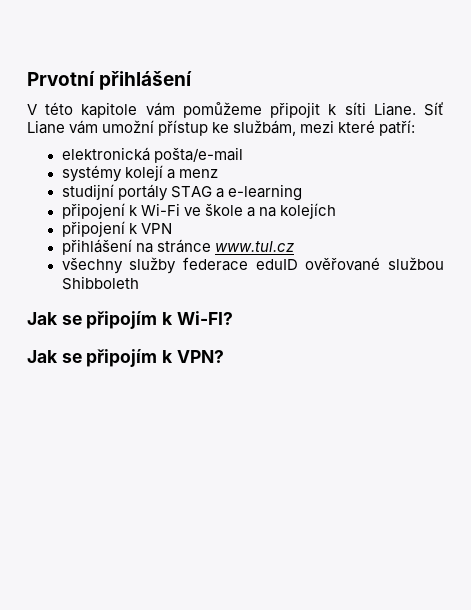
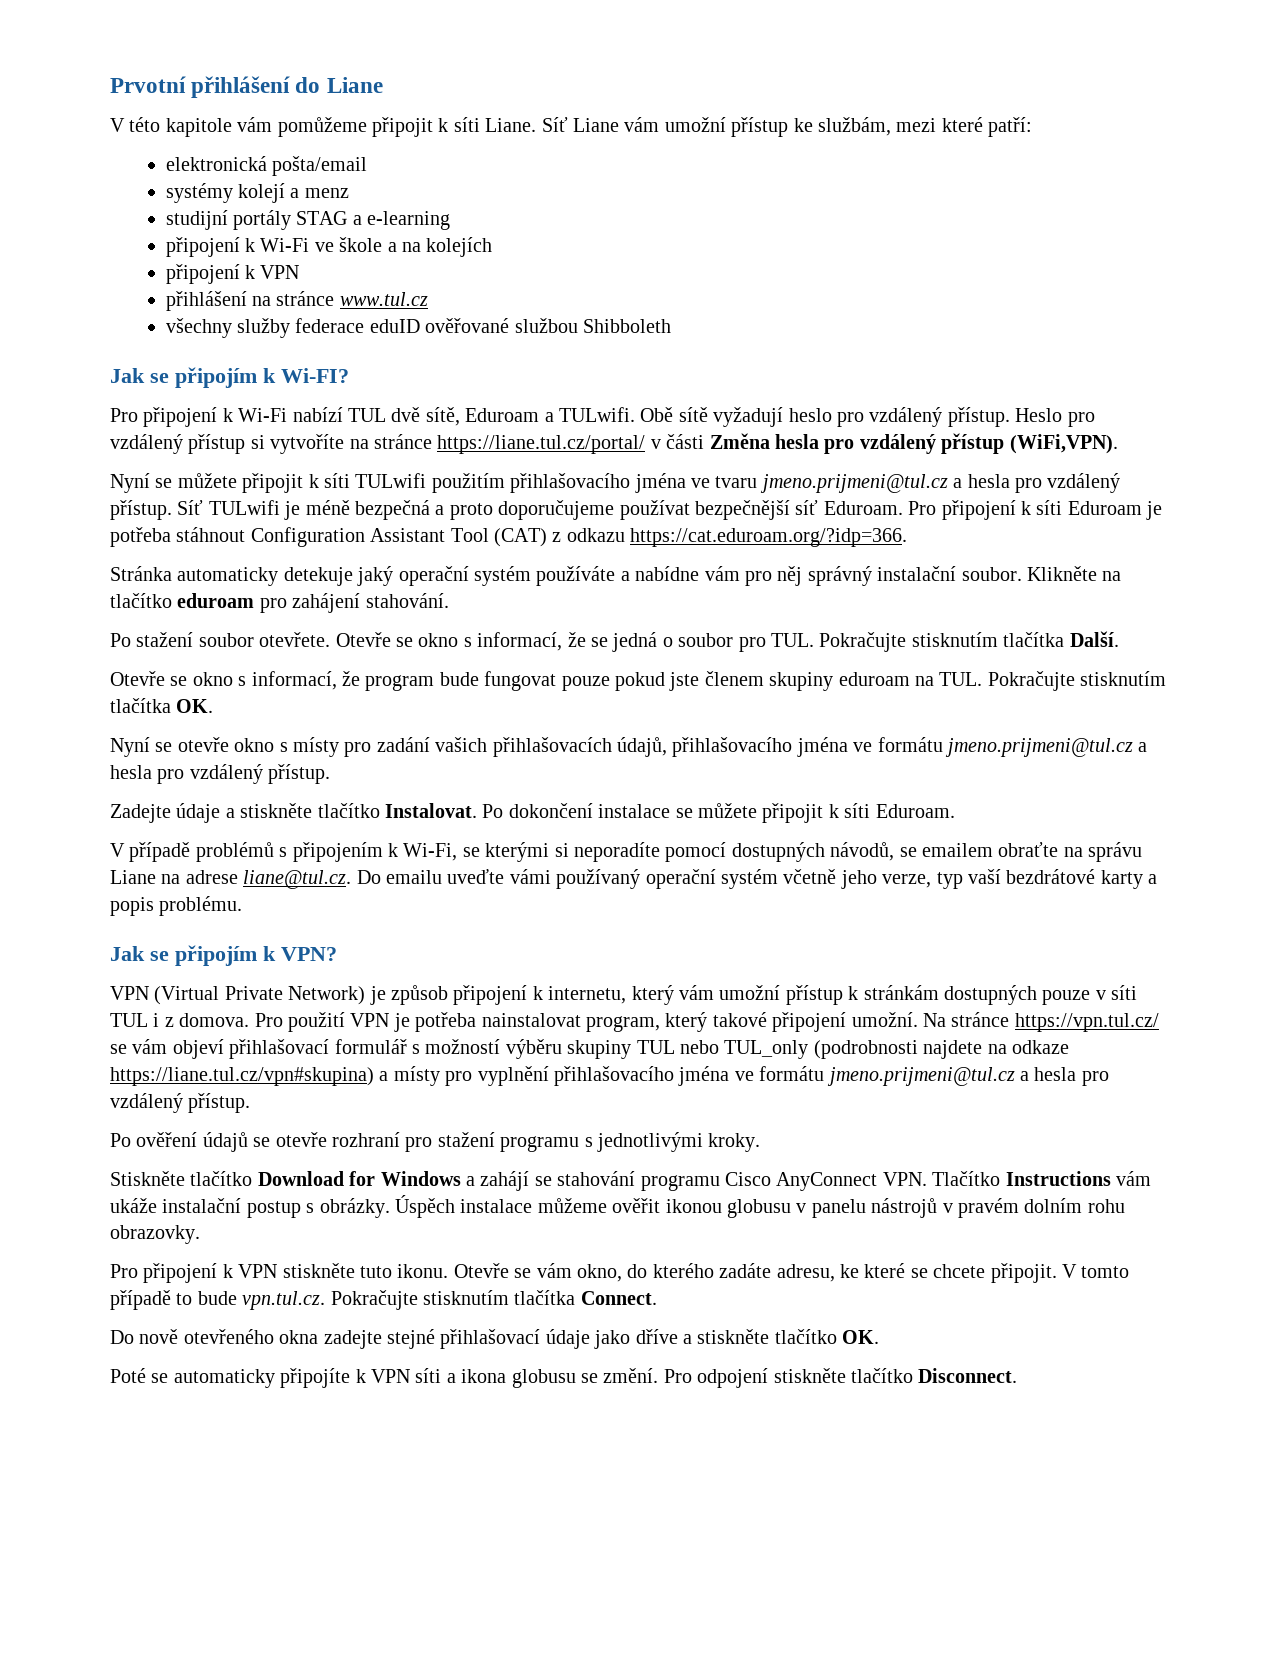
- Prvotní přihlášení
+ Prvotní přihlášení do Liane
- elektronická pošta/e-mail
+ elektronická pošta/email
+ Pro připojení k Wi-Fi nabízí TUL dvě sítě, Eduroam a TULwifi. Obě sítě vyžadují heslo pro vzdálený přístup. Heslo pro vzdálený přístup si vytvoříte na stránce https://liane.tul.cz/portal/ v části Změna hesla pro vzdálený přístup (WiFi,VPN).
+ Nyní se můžete připojit k síti TULwifi použitím přihlašovacího jména ve tvaru jmeno.prijmeni@tul.cz a hesla pro vzdálený přístup. Síť TULwifi je méně bezpečná a proto doporučujeme používat bezpečnější síť Eduroam. Pro připojení k síti Eduroam je potřeba stáhnout Configuration Assistant Tool (CAT) z odkazu https://cat.eduroam.org/?idp=366.
+ Stránka automaticky detekuje jaký operační systém používáte a nabídne vám pro něj správný instalační soubor. Klikněte na tlačítko eduroam pro zahájení stahování.
+ Po stažení soubor otevřete. Otevře se okno s informací, že se jedná o soubor pro TUL. Pokračujte stisknutím tlačítka Další.
+ Otevře se okno s informací, že program bude fungovat pouze pokud jste členem skupiny eduroam na TUL. Pokračujte stisknutím tlačítka OK.
+ Nyní se otevře okno s místy pro zadání vašich přihlašovacích údajů, přihlašovacího jména ve formátu jmeno.prijmeni@tul.cz a hesla pro vzdálený přístup.
+ Zadejte údaje a stiskněte tlačítko Instalovat. Po dokončení instalace se můžete připojit k síti Eduroam.
+ V případě problémů s připojením k Wi-Fi, se kterými si neporadíte pomocí dostupných návodů, se emailem obraťte na správu Liane na adrese liane@tul.cz. Do emailu uveďte vámi používaný operační systém včetně jeho verze, typ vaší bezdrátové karty a popis problému.
+ VPN (Virtual Private Network) je způsob připojení k internetu, který vám umožní přístup k stránkám dostupných pouze v síti TUL i z domova. Pro použití VPN je potřeba nainstalovat program, který takové připojení umožní. Na stránce https://vpn.tul.cz/ se vám objeví přihlašovací formulář s možností výběru skupiny TUL nebo TUL_only (podrobnosti najdete na odkaze https://liane.tul.cz/vpn#skupina) a místy pro vyplnění přihlašovacího jména ve formátu jmeno.prijmeni@tul.cz a hesla pro vzdálený přístup.
+ Po ověření údajů se otevře rozhraní pro stažení programu s jednotlivými kroky.
+ Stiskněte tlačítko Download for Windows a zahájí se stahování programu Cisco AnyConnect VPN. Tlačítko Instructions vám ukáže instalační postup s obrázky. Úspěch instalace můžeme ověřit ikonou globusu v panelu nástrojů v pravém dolním rohu obrazovky.
+ Pro připojení k VPN stiskněte tuto ikonu. Otevře se vám okno, do kterého zadáte adresu, ke které se chcete připojit. V tomto případě to bude vpn.tul.cz. Pokračujte stisknutím tlačítka Connect.
+ Do nově otevřeného okna zadejte stejné přihlašovací údaje jako dříve a stiskněte tlačítko OK.
+ Poté se automaticky připojíte k VPN síti a ikona globusu se změní. Pro odpojení stiskněte tlačítko Disconnect.

